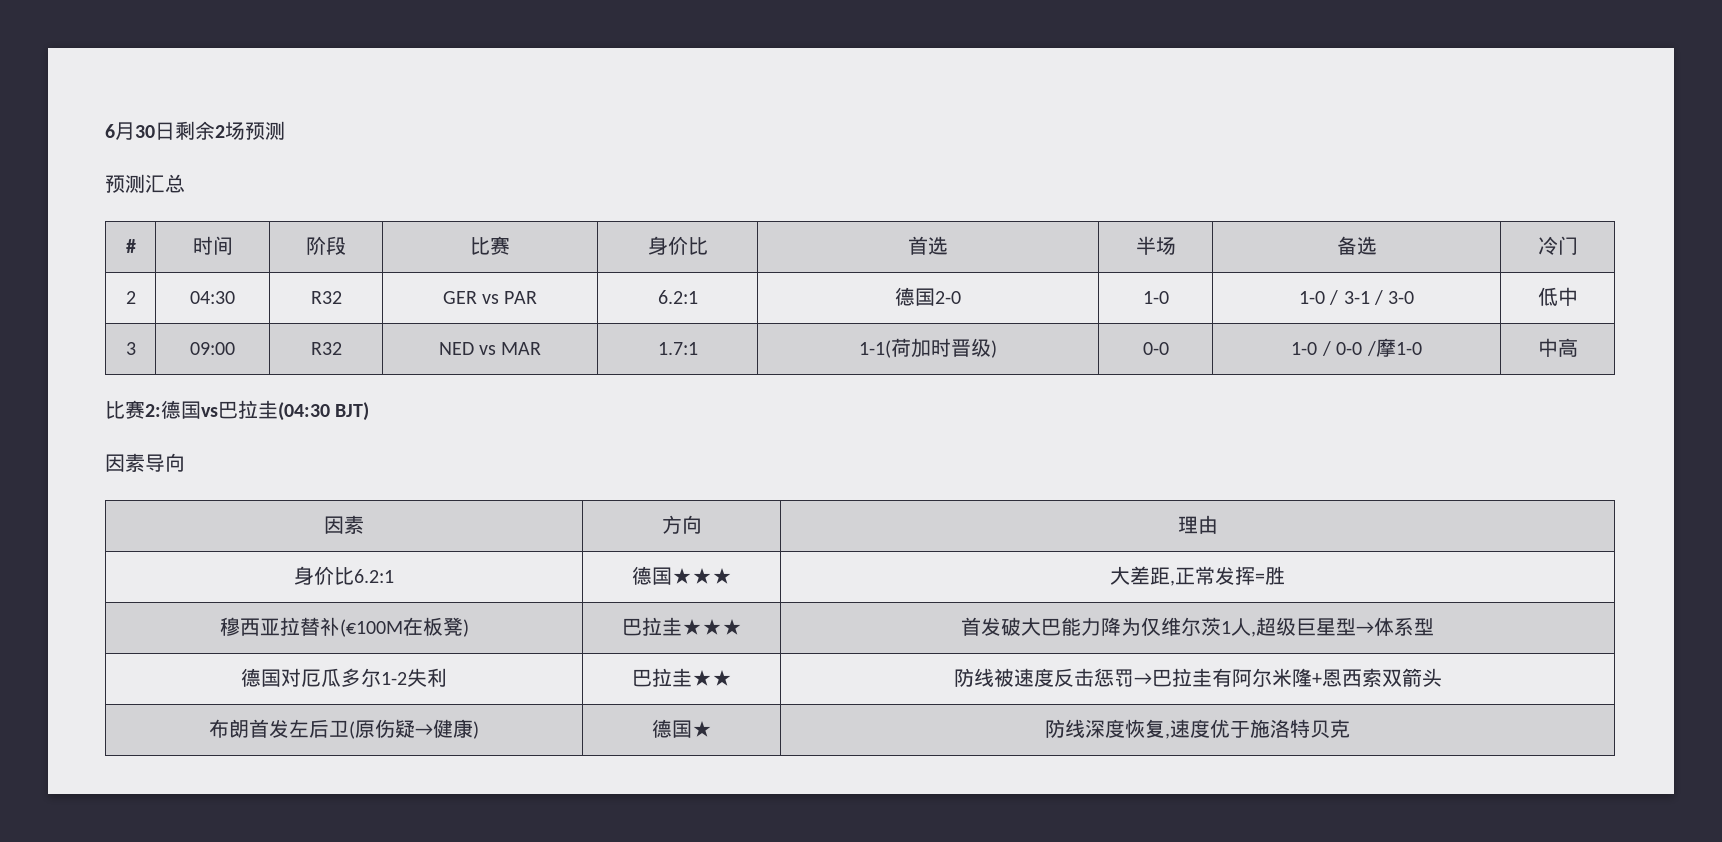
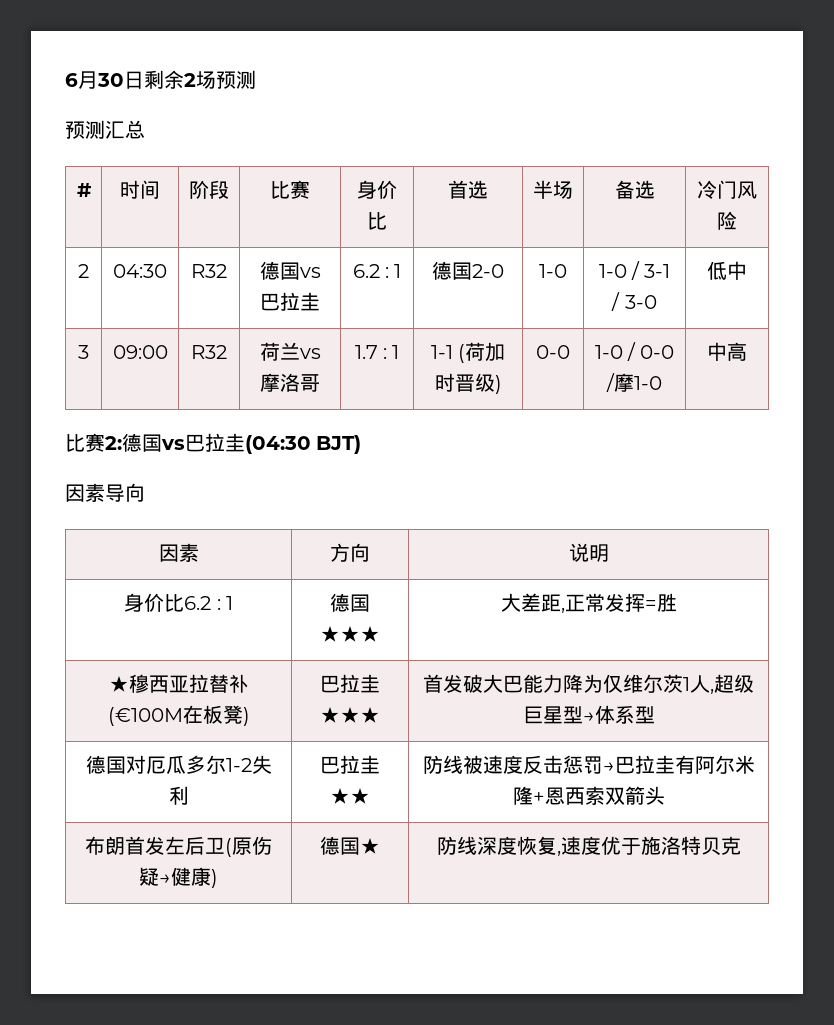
- # | 时间 | 阶段 | 比赛 | 身价比 | 首选 | 半场 | 备选 | 冷门
+ # | 时间 | 阶段 | 比赛 | 身价比 | 首选 | 半场 | 备选 | 冷门风险
- 2 | 04:30 | R32 | GER vs PAR | 6.2:1 | 德国2-0 | 1-0 | 1-0 / 3-1 / 3-0 | 低中
+ 2 | 04:30 | R32 | 德国vs巴拉圭 | 6.2 : 1 | 德国2-0 | 1-0 | 1-0 / 3-1 / 3-0 | 低中
- 3 | 09:00 | R32 | NED vs MAR | 1.7:1 | 1-1(荷加时晋级) | 0-0 | 1-0 / 0-0 /摩1-0 | 中高
+ 3 | 09:00 | R32 | 荷兰vs摩洛哥 | 1.7 : 1 | 1-1 (荷加时晋级) | 0-0 | 1-0 / 0-0 /摩1-0 | 中高
- 因素 | 方向 | 理由
- 身价比6.2:1 | 德国★★★ | 大差距,正常发挥=胜
+ 因素 | 方向 | 说明
+ 身价比6.2 : 1 | 德国★★★ | 大差距,正常发挥=胜
- 穆西亚拉替补(€100M在板凳) | 巴拉圭★★★ | 首发破大巴能力降为仅维尔茨1人,超级巨星型→体系型
+ ★穆西亚拉替补(€100M在板凳) | 巴拉圭★★★ | 首发破大巴能力降为仅维尔茨1人,超级巨星型→体系型

